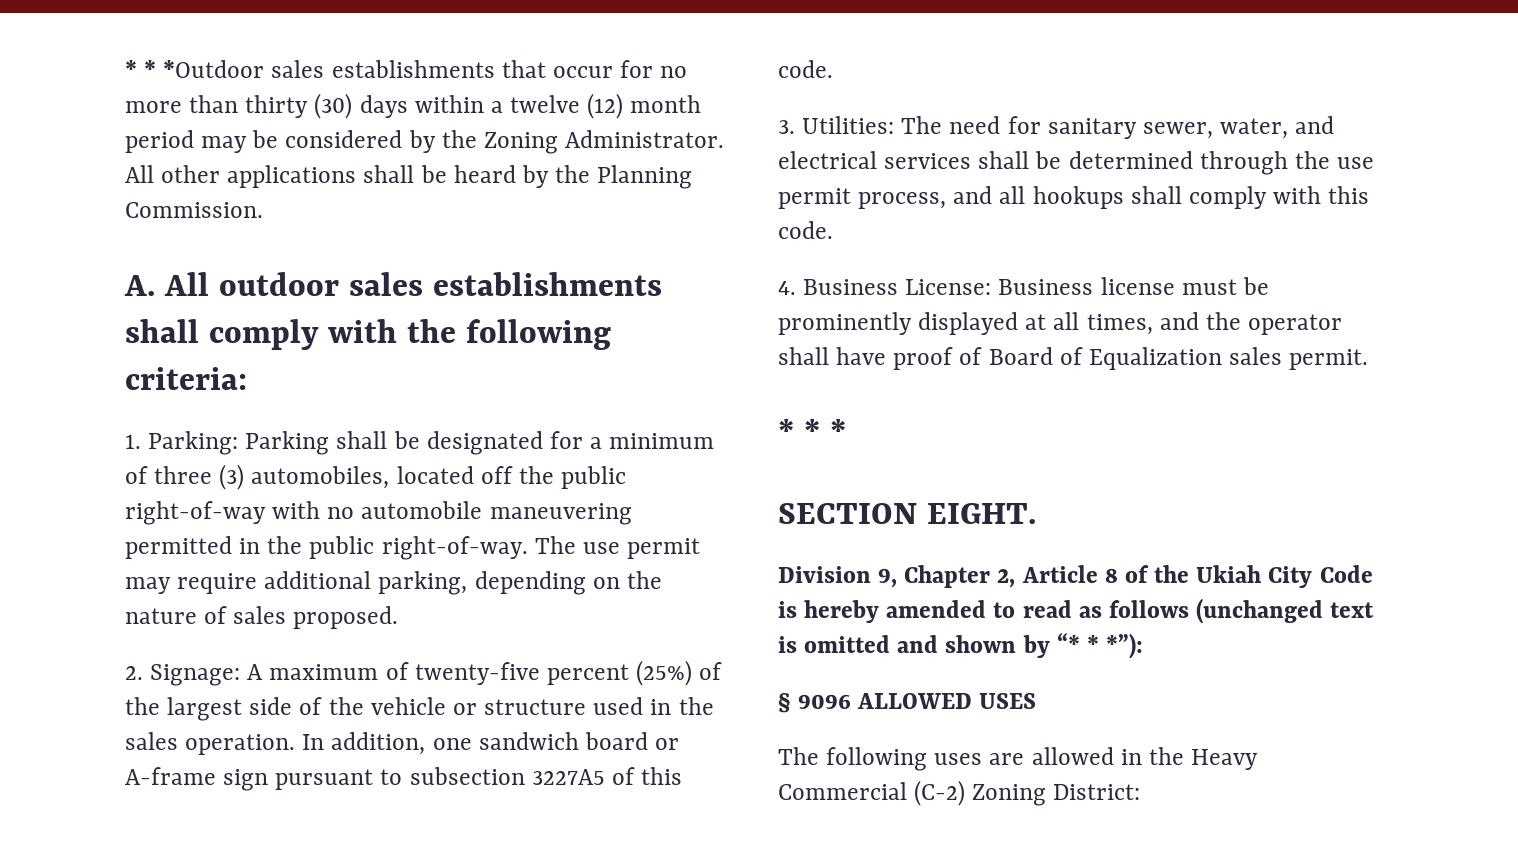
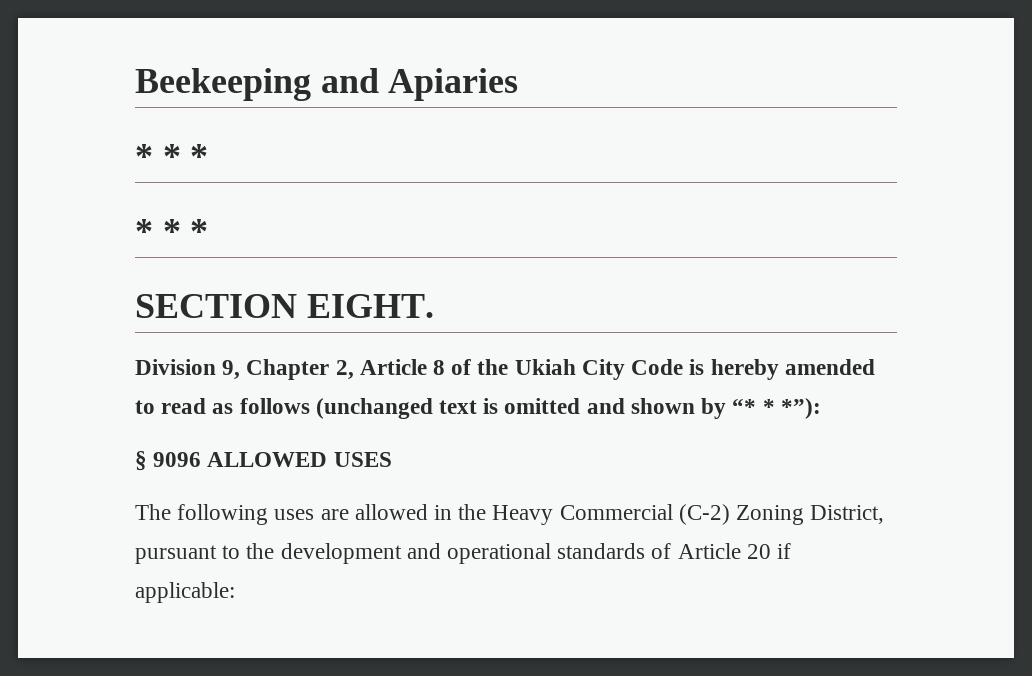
- * * *Outdoor sales establishments that occur for no more than thirty (30) days within a twelve (12) month period may be considered by the Zoning Administrator. All other applications shall be heard by the Planning Commission.
- A. All outdoor sales establishments shall comply with the following criteria:
- 1. Parking: Parking shall be designated for a minimum of three (3) automobiles, located off the public right-of-way with no automobile maneuvering permitted in the public right-of-way. The use permit may require additional parking, depending on the nature of sales proposed.
- 2. Signage: A maximum of twenty-five percent (25%) of the largest side of the vehicle or structure used in the sales operation. In addition, one sandwich board or A-frame sign pursuant to subsection 3227A5 of this code.
- 3. Utilities: The need for sanitary sewer, water, and electrical services shall be determined through the use permit process, and all hookups shall comply with this code.
- 4. Business License: Business license must be prominently displayed at all times, and the operator shall have proof of Board of Equalization sales permit.
+ Beekeeping and Apiaries
+ * * *
- The following uses are allowed in the Heavy Commercial (C-2) Zoning District:
+ The following uses are allowed in the Heavy Commercial (C-2) Zoning District, pursuant to the development and operational standards of Article 20 if applicable:

